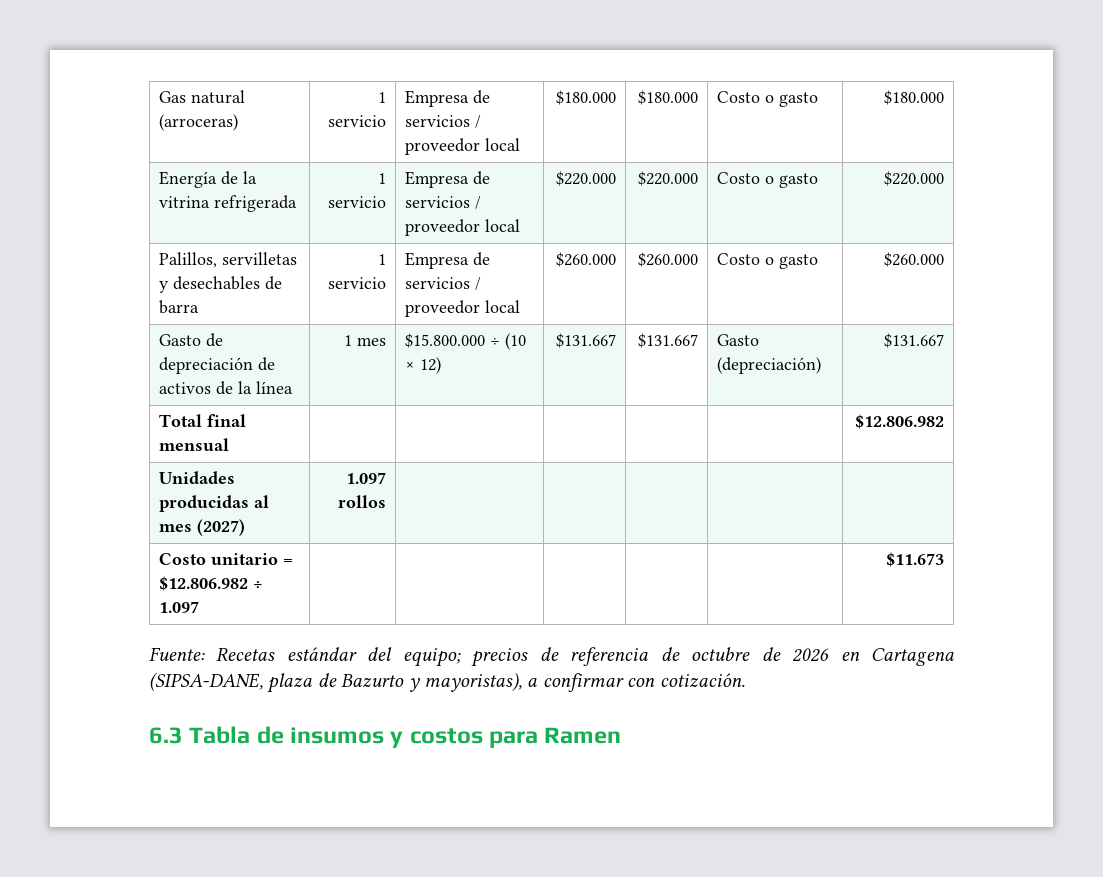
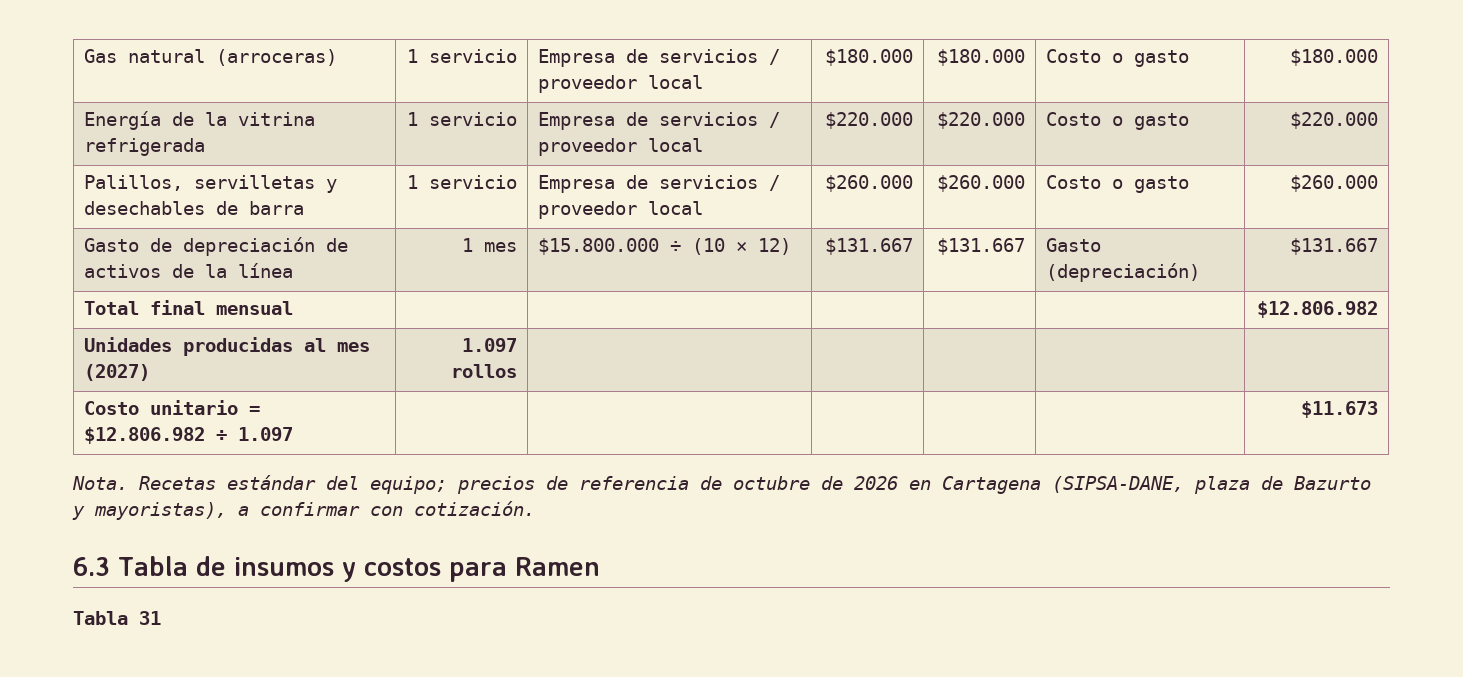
- Fuente: Recetas estándar del equipo; precios de referencia de octubre de 2026 en Cartagena (SIPSA-DANE, plaza de Bazurto y mayoristas), a confirmar con cotización.
+ Nota. Recetas estándar del equipo; precios de referencia de octubre de 2026 en Cartagena (SIPSA-DANE, plaza de Bazurto y mayoristas), a confirmar con cotización.
+ Tabla 31

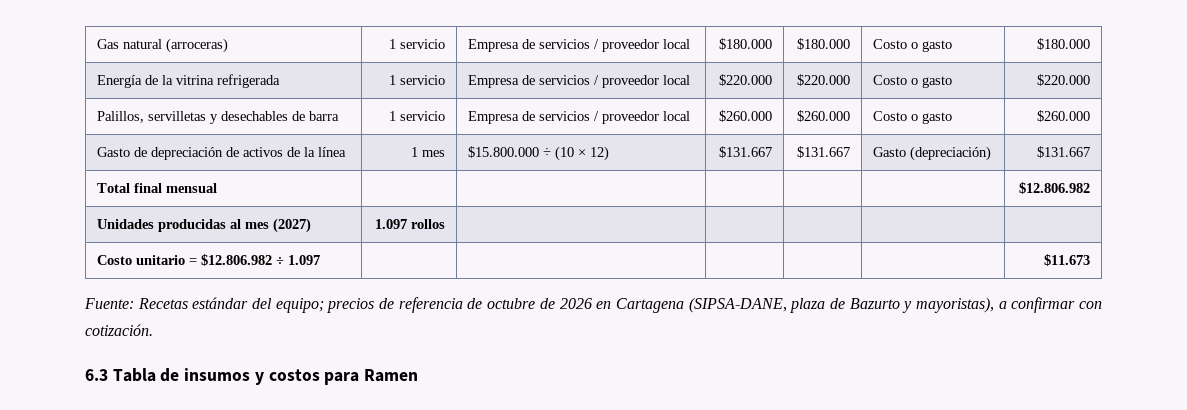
- Nota. Recetas estándar del equipo; precios de referencia de octubre de 2026 en Cartagena (SIPSA-DANE, plaza de Bazurto y mayoristas), a confirmar con cotización.
+ Fuente: Recetas estándar del equipo; precios de referencia de octubre de 2026 en Cartagena (SIPSA-DANE, plaza de Bazurto y mayoristas), a confirmar con cotización.
- Tabla 31

